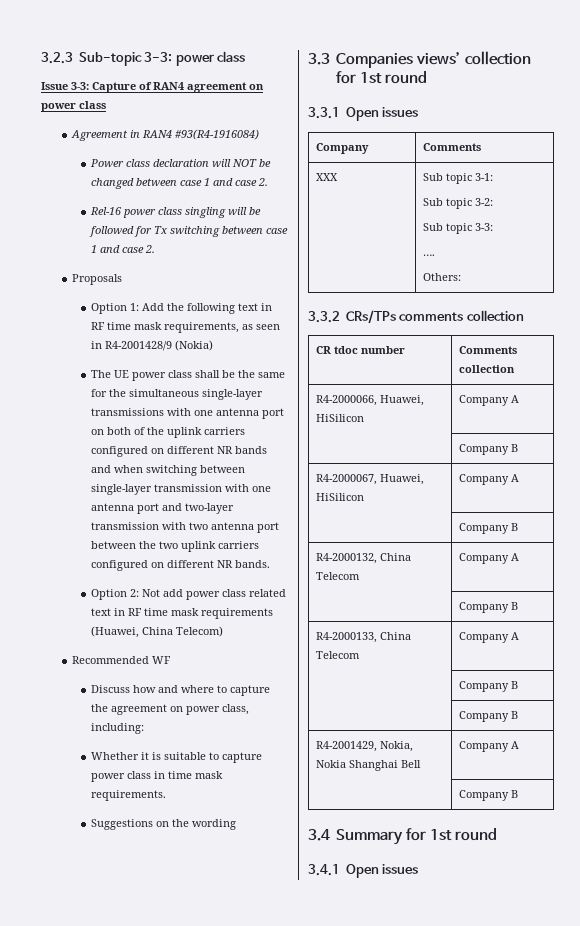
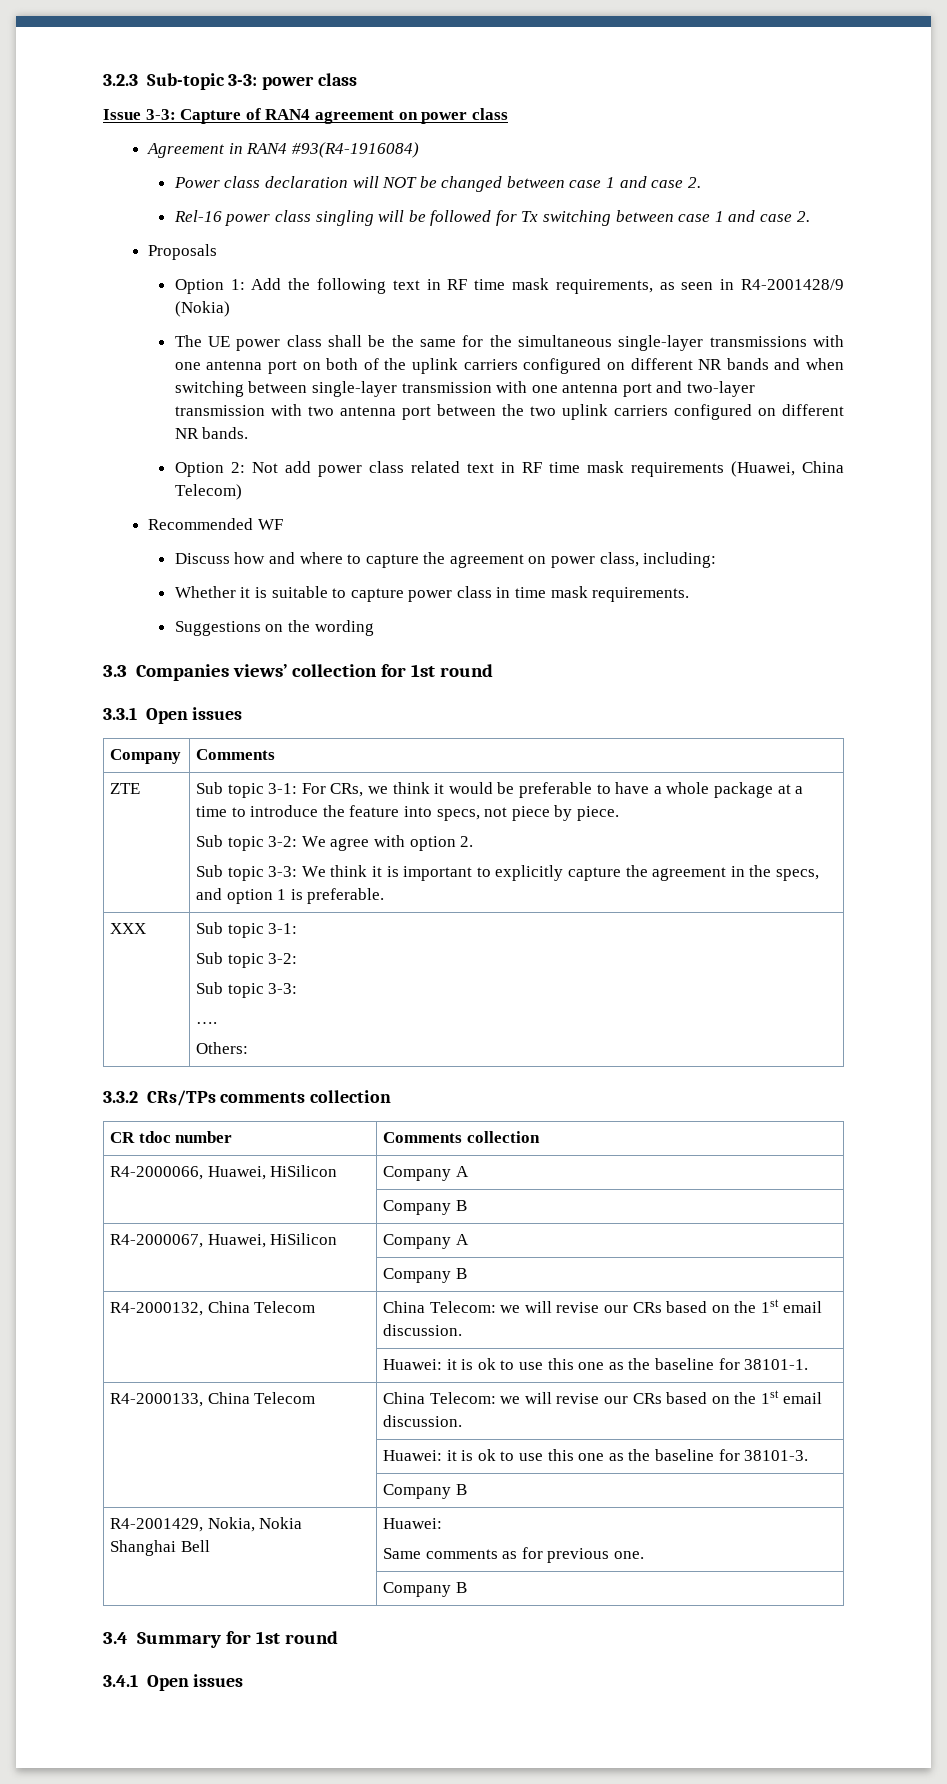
+ ZTE | Sub topic 3-1: For CRs, we think it would be preferable to have a whole package at a time to introduce the feature into specs, not piece by piece.
+ Sub topic 3-2: We agree with option 2.
+ Sub topic 3-3: We think it is important to explicitly capture the agreement in the specs, and option 1 is preferable.
- R4-2000132, China Telecom | Company A
- | Company B
- R4-2000133, China Telecom | Company A
- | Company B
+ R4-2000132, China Telecom | China Telecom: we will revise our CRs based on the 1st email discussion.
+ | Huawei: it is ok to use this one as the baseline for 38101-1.
+ R4-2000133, China Telecom | China Telecom: we will revise our CRs based on the 1st email discussion.
+ | Huawei: it is ok to use this one as the baseline for 38101-3.
- R4-2001429, Nokia, Nokia Shanghai Bell | Company A
+ R4-2001429, Nokia, Nokia Shanghai Bell | Huawei:
+ Same comments as for previous one.

